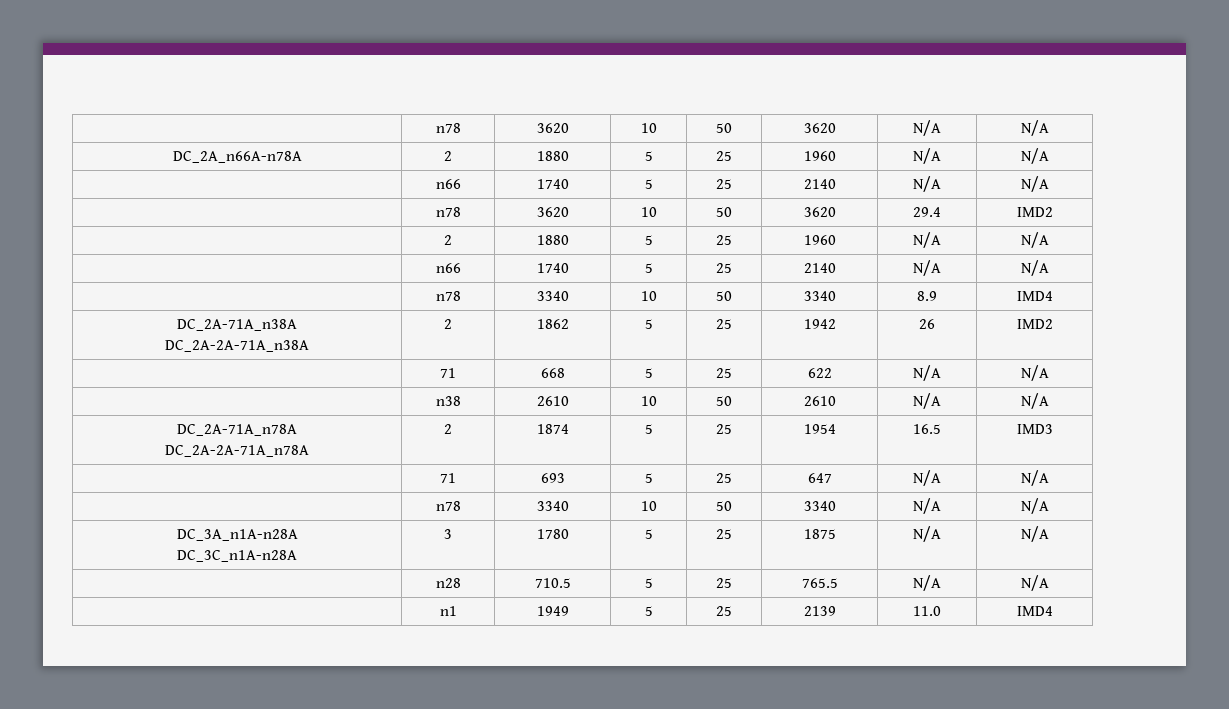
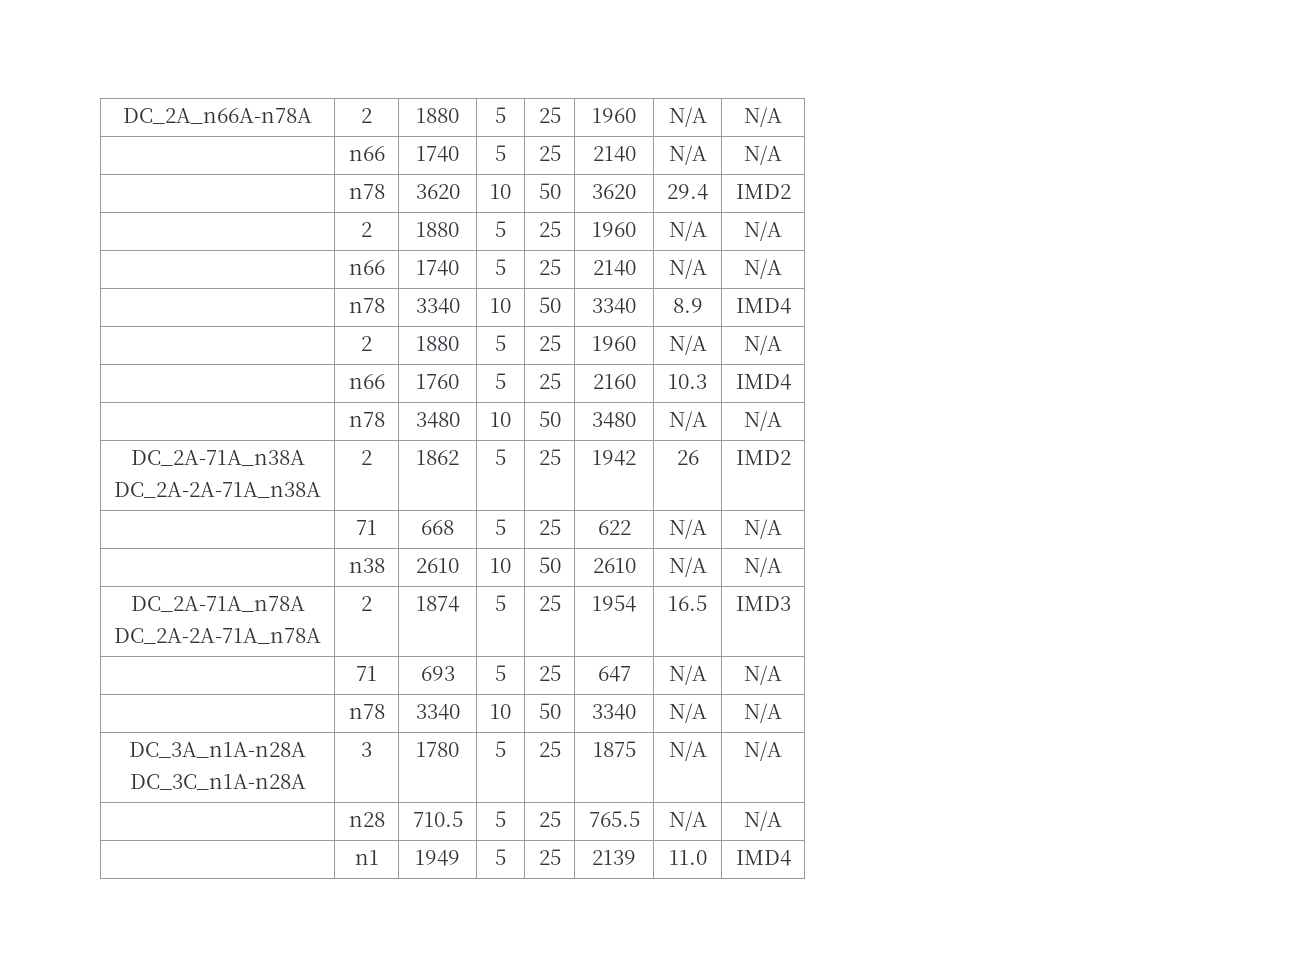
- | n78 | 3620 | 10 | 50 | 3620 | N/A | N/A
  | n78 | 3340 | 10 | 50 | 3340 | 8.9 | IMD4
+ | 2 | 1880 | 5 | 25 | 1960 | N/A | N/A
+ | n66 | 1760 | 5 | 25 | 2160 | 10.3 | IMD4
+ | n78 | 3480 | 10 | 50 | 3480 | N/A | N/A

